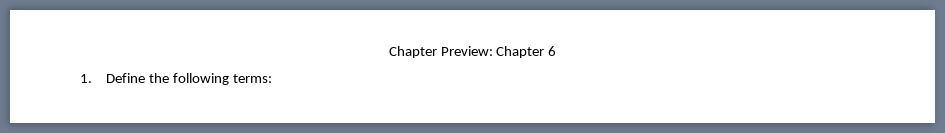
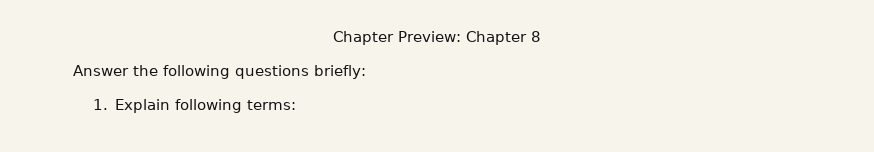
- Chapter Preview: Chapter 6
+ Chapter Preview: Chapter 8
+ Answer the following questions briefly:
- 1. Define the following terms:
+ 1. Explain following terms:

